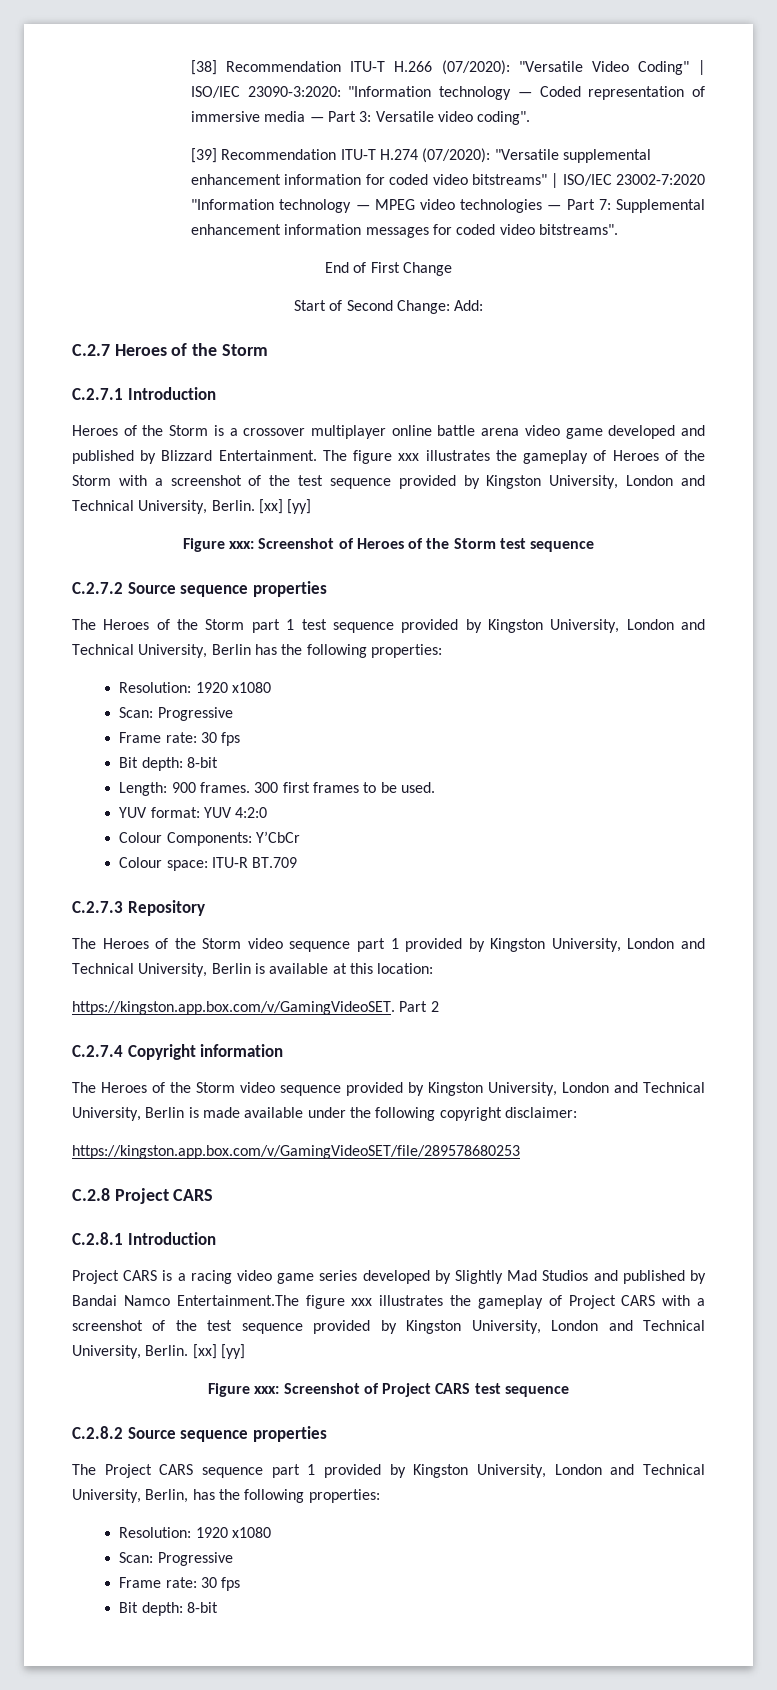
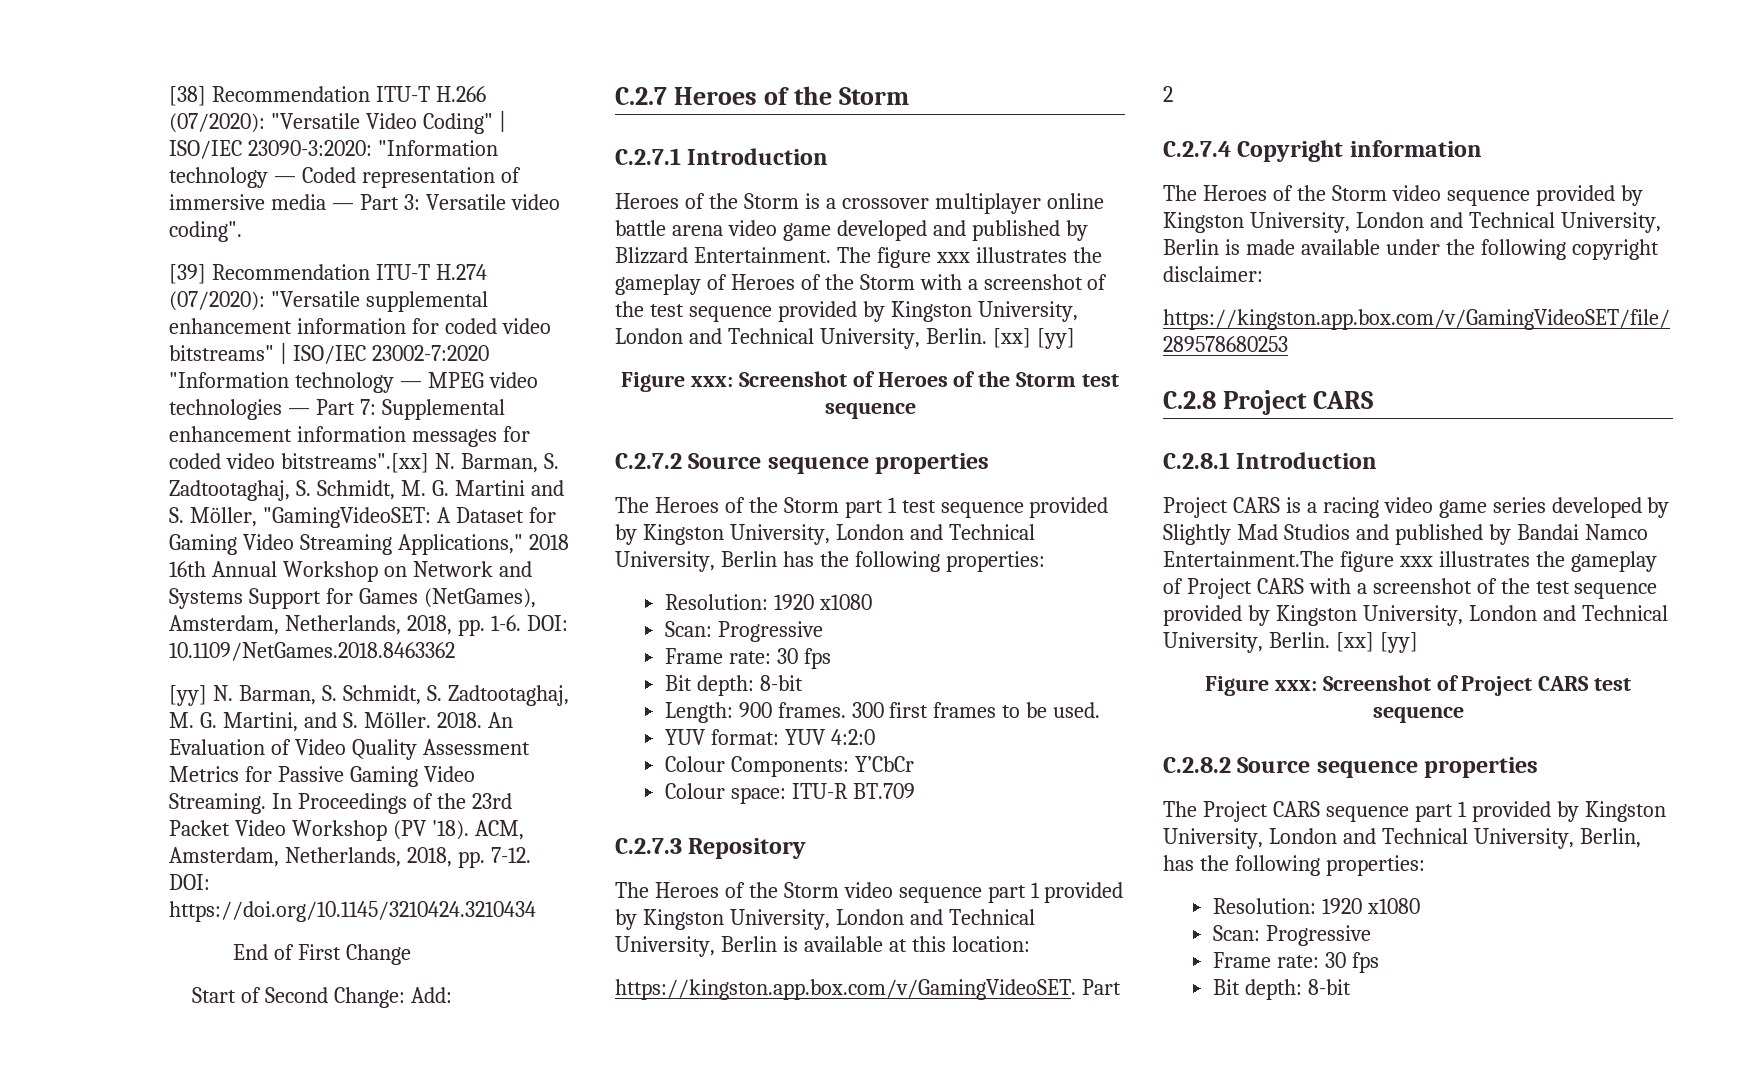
- [39] Recommendation ITU-T H.274 (07/2020): "Versatile supplemental enhancement information for coded video bitstreams" | ISO/IEC 23002-7:2020 "Information technology — MPEG video technologies — Part 7: Supplemental enhancement information messages for coded video bitstreams".
+ [39] Recommendation ITU-T H.274 (07/2020): "Versatile supplemental enhancement information for coded video bitstreams" | ISO/IEC 23002-7:2020 "Information technology — MPEG video technologies — Part 7: Supplemental enhancement information messages for coded video bitstreams".[xx] N. Barman, S. Zadtootaghaj, S. Schmidt, M. G. Martini and S. Möller, "GamingVideoSET: A Dataset for Gaming Video Streaming Applications," 2018 16th Annual Workshop on Network and Systems Support for Games (NetGames), Amsterdam, Netherlands, 2018, pp. 1-6. DOI: 10.1109/NetGames.2018.8463362
+ [yy] N. Barman, S. Schmidt, S. Zadtootaghaj, M. G. Martini, and S. Möller. 2018. An Evaluation of Video Quality Assessment Metrics for Passive Gaming Video Streaming. In Proceedings of the 23rd Packet Video Workshop (PV '18). ACM, Amsterdam, Netherlands, 2018, pp. 7-12. DOI: https://doi.org/10.1145/3210424.3210434

